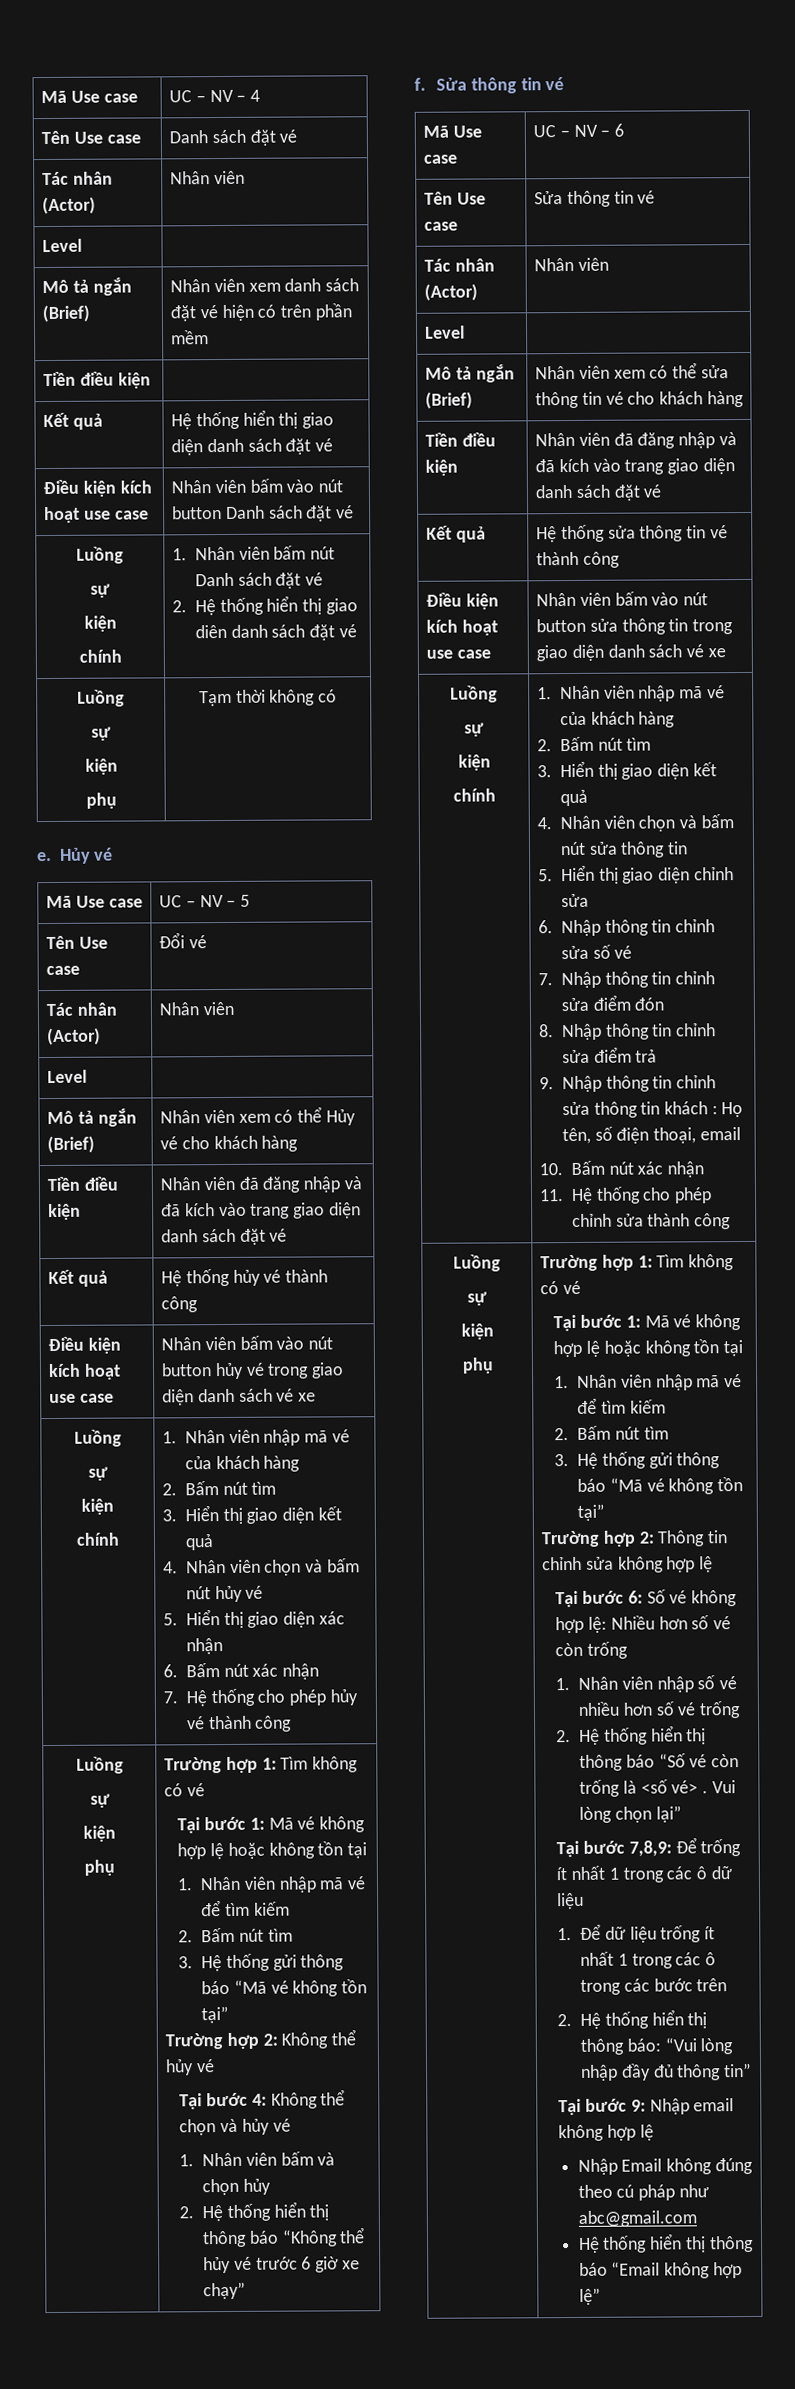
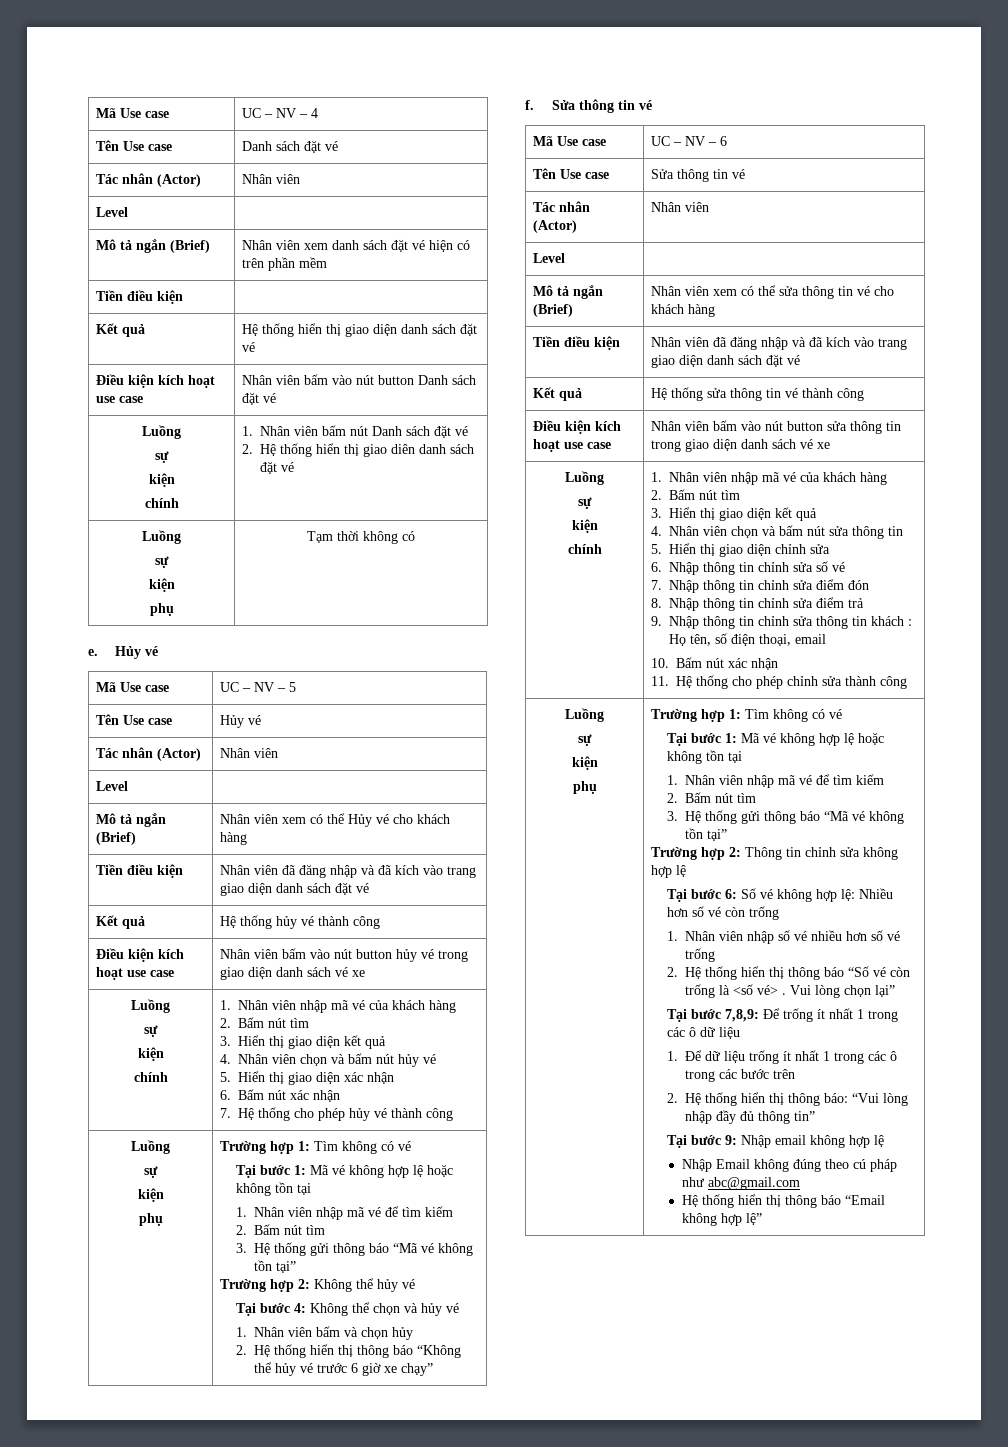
- Tên Use case | Đổi vé
+ Tên Use case | Hủy vé

